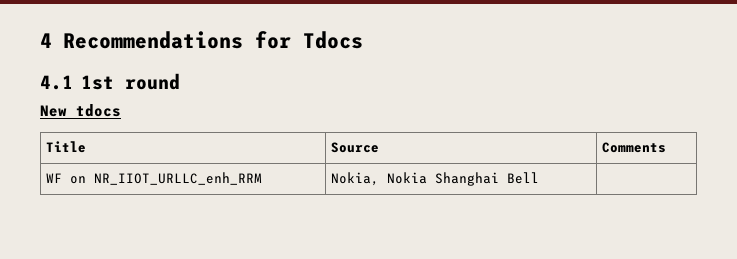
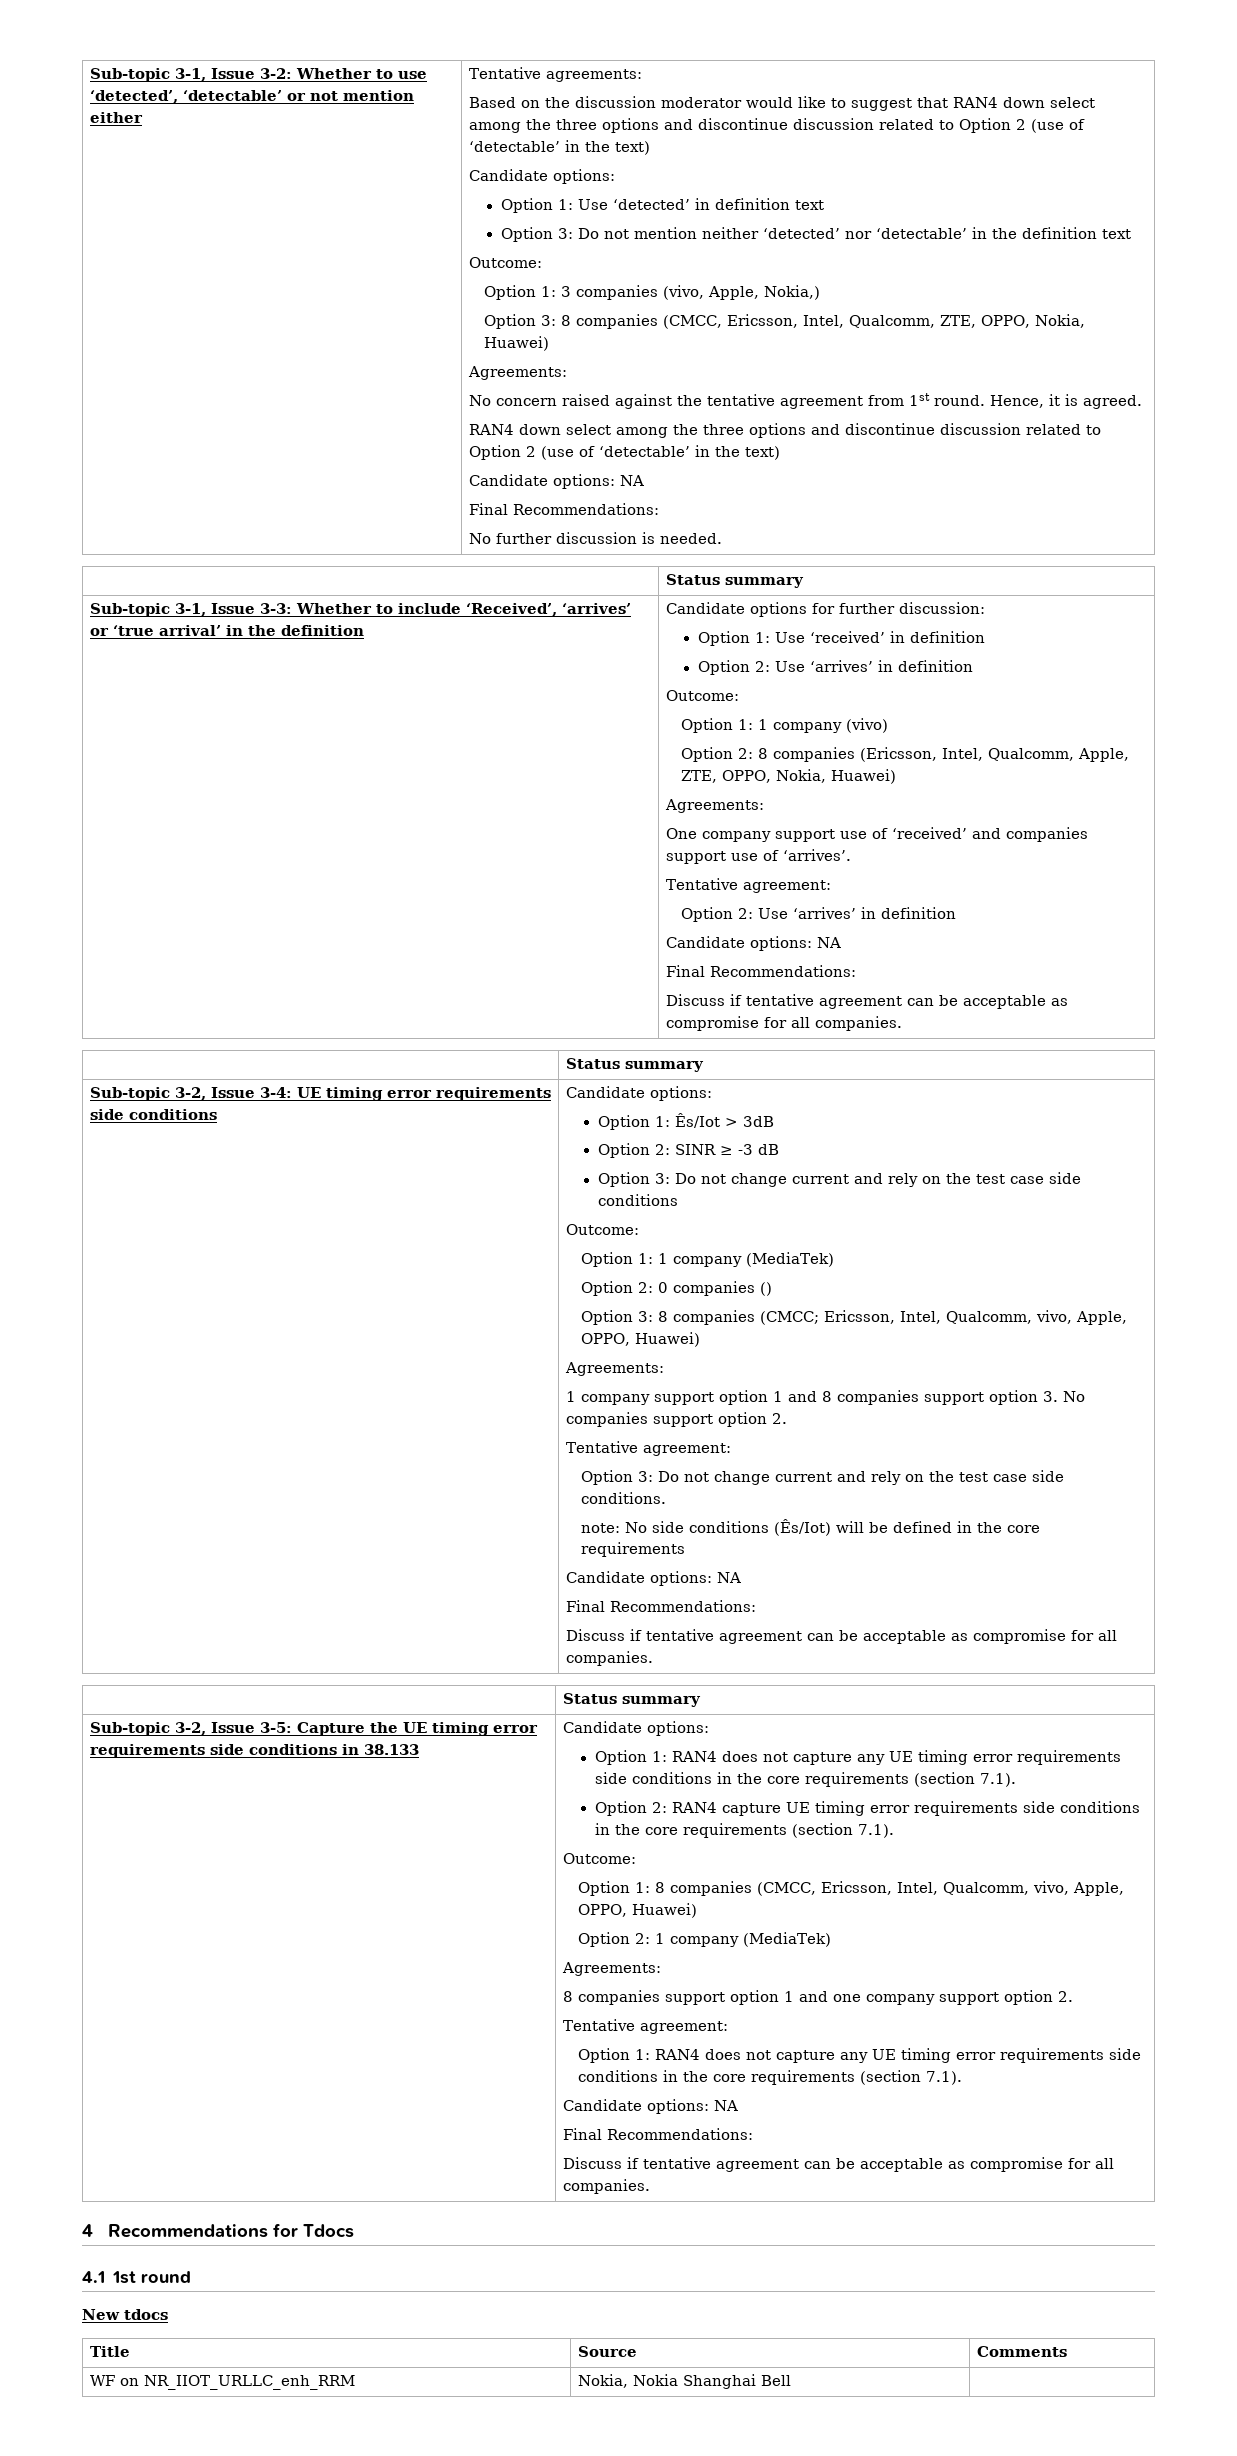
+ Sub-topic 3-1, Issue 3-2: Whether to use ‘detected’, ‘detectable’ or not mention either | Tentative agreements:
+ Based on the discussion moderator would like to suggest that RAN4 down select among the three options and discontinue discussion related to Option 2 (use of ‘detectable’ in the text)
+ Candidate options:
+ Option 1: Use ‘detected’ in definition text
+ Option 3: Do not mention neither ‘detected’ nor ‘detectable’ in the definition text
+ Outcome:
+ Option 1: 3 companies (vivo, Apple, Nokia,)
+ Option 3: 8 companies (CMCC, Ericsson, Intel, Qualcomm, ZTE, OPPO, Nokia, Huawei)
+ Agreements:
+ No concern raised against the tentative agreement from 1st round. Hence, it is agreed.
+ RAN4 down select among the three options and discontinue discussion related to Option 2 (use of ‘detectable’ in the text)
+ Candidate options: NA
+ Final Recommendations:
+ No further discussion is needed.
+ | Status summary
+ Sub-topic 3-1, Issue 3-3: Whether to include ‘Received’, ‘arrives’ or ‘true arrival’ in the definition | Candidate options for further discussion:
+ Option 1: Use ‘received’ in definition
+ Option 2: Use ‘arrives’ in definition
+ Outcome:
+ Option 1: 1 company (vivo)
+ Option 2: 8 companies (Ericsson, Intel, Qualcomm, Apple, ZTE, OPPO, Nokia, Huawei)
+ Agreements:
+ One company support use of ‘received’ and companies support use of ‘arrives’.
+ Tentative agreement:
+ Option 2: Use ‘arrives’ in definition
+ Candidate options: NA
+ Final Recommendations:
+ Discuss if tentative agreement can be acceptable as compromise for all companies.
+ | Status summary
+ Sub-topic 3-2, Issue 3-4: UE timing error requirements side conditions | Candidate options:
+ Option 1: Ês/Iot > 3dB
+ Option 2: SINR ≥ -3 dB
+ Option 3: Do not change current and rely on the test case side conditions
+ Outcome:
+ Option 1: 1 company (MediaTek)
+ Option 2: 0 companies ()
+ Option 3: 8 companies (CMCC; Ericsson, Intel, Qualcomm, vivo, Apple, OPPO, Huawei)
+ Agreements:
+ 1 company support option 1 and 8 companies support option 3. No companies support option 2.
+ Tentative agreement:
+ Option 3: Do not change current and rely on the test case side conditions.
+ note: No side conditions (Ês/Iot) will be defined in the core requirements
+ Candidate options: NA
+ Final Recommendations:
+ Discuss if tentative agreement can be acceptable as compromise for all companies.
+ | Status summary
+ Sub-topic 3-2, Issue 3-5: Capture the UE timing error requirements side conditions in 38.133 | Candidate options:
+ Option 1: RAN4 does not capture any UE timing error requirements side conditions in the core requirements (section 7.1).
+ Option 2: RAN4 capture UE timing error requirements side conditions in the core requirements (section 7.1).
+ Outcome:
+ Option 1: 8 companies (CMCC, Ericsson, Intel, Qualcomm, vivo, Apple, OPPO, Huawei)
+ Option 2: 1 company (MediaTek)
+ Agreements:
+ 8 companies support option 1 and one company support option 2.
+ Tentative agreement:
+ Option 1: RAN4 does not capture any UE timing error requirements side conditions in the core requirements (section 7.1).
+ Candidate options: NA
+ Final Recommendations:
+ Discuss if tentative agreement can be acceptable as compromise for all companies.

